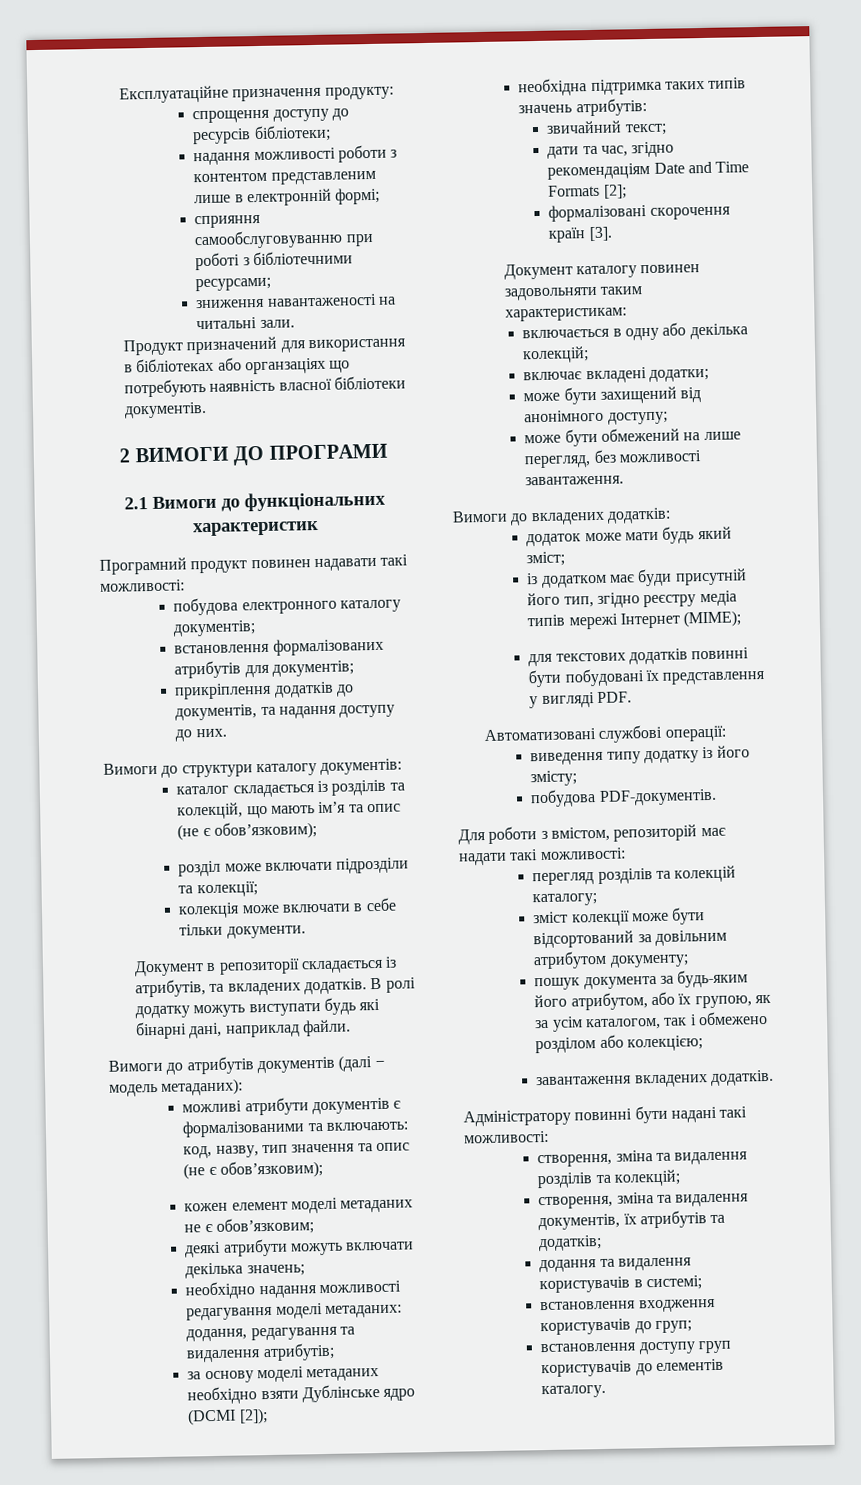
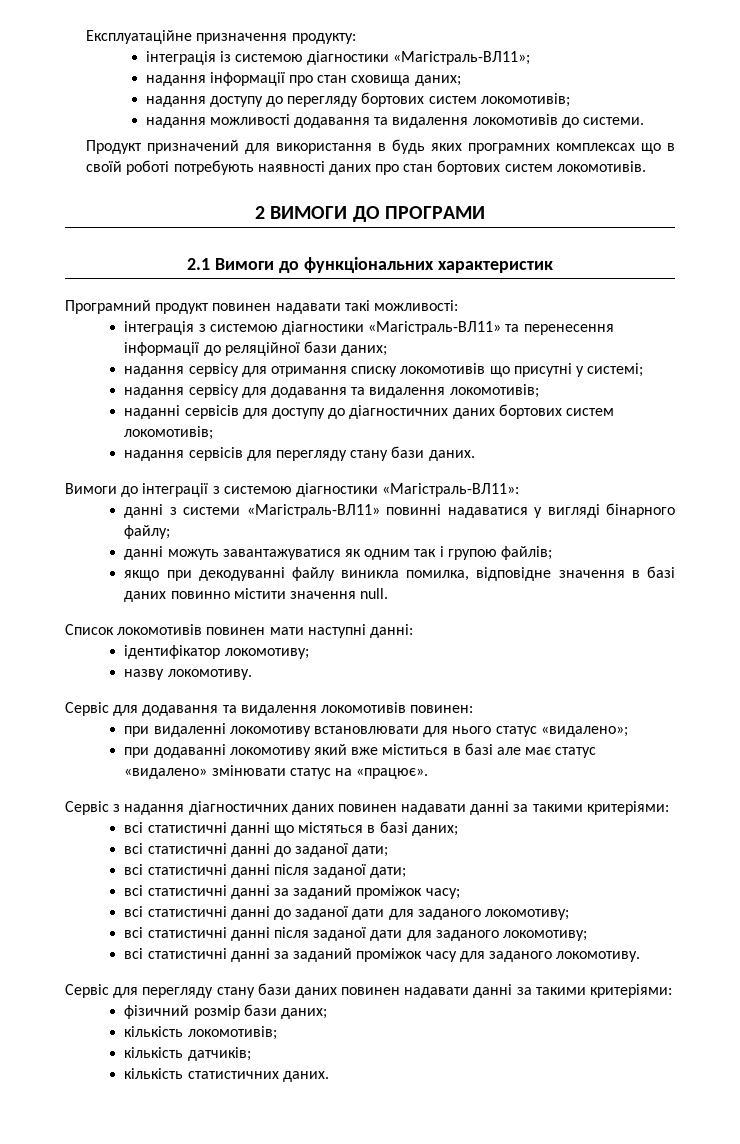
- спрощення доступу до ресурсів бібліотеки;
- надання можливості роботи з контентом представленим лише в електронній формі;
- сприяння самообслуговуванню при роботі з бібліотечними ресурсами;
- зниження навантаженості на читальні зали.
+ інтеграція із системою діагностики «Магістраль-ВЛ11»;
+ надання інформації про стан сховища даних;
+ надання доступу до перегляду бортових систем локомотивів;
+ надання можливості додавання та видалення локомотивів до системи.
- Продукт призначений для використання в бібліотеках або органзаціях що потребують наявність власної бібліотеки документів.
+ Продукт призначений для використання в будь яких програмних комплексах що в своїй роботі потребують наявності даних про стан бортових систем локомотивів.
- побудова електронного каталогу документів;
- встановлення формалізованих атрибутів для документів;
- прикріплення додатків до документів, та надання доступу до них.
- Вимоги до структури каталогу документів:
- каталог складається із розділів та колекцій, що мають ім’я та опис (не є обов’язковим);
- розділ може включати підрозділи та колекції;
- колекція може включати в себе тільки документи.
- Документ в репозиторії складається із атрибутів, та вкладених додатків. В ролі додатку можуть виступати будь які бінарні дані, наприклад файли.
- Вимоги до атрибутів документів (далі − модель метаданих):
- можливі атрибути документів є формалізованими та включають: код, назву, тип значення та опис (не є обов’язковим);
- кожен елемент моделі метаданих не є обов’язковим;
- деякі атрибути можуть включати декілька значень;
- необхідно надання можливості редагування моделі метаданих: додання, редагування та видалення атрибутів;
- за основу моделі метаданих необхідно взяти Дублінське ядро (DCMI [2]);
- необхідна підтримка таких типів значень атрибутів:
- звичайний текст;
- дати та час, згідно рекомендаціям Date and Time Formats [2];
- формалізовані скорочення країн [3].
- Документ каталогу повинен задовольняти таким характеристикам:
- включається в одну або декілька колекцій;
- включає вкладені додатки;
- може бути захищений від анонімного доступу;
- може бути обмежений на лише перегляд, без можливості завантаження.
- Вимоги до вкладених додатків:
- додаток може мати будь який зміст;
- із додатком має буди присутній його тип, згідно реєстру медіа типів мережі Інтернет (MIME);
- для текстових додатків повинні бути побудовані їх представлення у вигляді PDF.
- Автоматизовані службові операції:
- виведення типу додатку із його змісту;
- побудова PDF-документів.
- Для роботи з вмістом, репозиторій має надати такі можливості:
- перегляд розділів та колекцій каталогу;
- зміст колекції може бути відсортований за довільним атрибутом документу;
- пошук документа за будь-яким його атрибутом, або їх групою, як за усім каталогом, так і обмежено розділом або колекцією;
- завантаження вкладених додатків.
- Адміністратору повинні бути надані такі можливості:
- створення, зміна та видалення розділів та колекцій;
- створення, зміна та видалення документів, їх атрибутів та додатків;
- додання та видалення користувачів в системі;
- встановлення входження користувачів до груп;
- встановлення доступу груп користувачів до елементів каталогу.
+ інтеграція з системою діагностики «Магістраль-ВЛ11» та перенесення інформації до реляційної бази даних;
+ надання сервісу для отримання списку локомотивів що присутні у системі;
+ надання сервісу для додавання та видалення локомотивів;
+ наданні сервісів для доступу до діагностичних даних бортових систем локомотивів;
+ надання сервісів для перегляду стану бази даних.
+ Вимоги до інтеграції з системою діагностики «Магістраль-ВЛ11»:
+ данні з системи «Магістраль-ВЛ11» повинні надаватися у вигляді бінарного файлу;
+ данні можуть завантажуватися як одним так і групою файлів;
+ якщо при декодуванні файлу виникла помилка, відповідне значення в базі даних повинно містити значення null.
+ Список локомотивів повинен мати наступні данні:
+ ідентифікатор локомотиву;
+ назву локомотиву.
+ Сервіс для додавання та видалення локомотивів повинен:
+ при видаленні локомотиву встановлювати для нього статус «видалено»;
+ при додаванні локомотиву який вже міститься в базі але має статус «видалено» змінювати статус на «працює».
+ Сервіс з надання діагностичних даних повинен надавати данні за такими критеріями:
+ всі статистичні данні що містяться в базі даних;
+ всі статистичні данні до заданої дати;
+ всі статистичні данні після заданої дати;
+ всі статистичні данні за заданий проміжок часу;
+ всі статистичні данні до заданої дати для заданого локомотиву;
+ всі статистичні данні після заданої дати для заданого локомотиву;
+ всі статистичні данні за заданий проміжок часу для заданого локомотиву.
+ Сервіс для перегляду стану бази даних повинен надавати данні за такими критеріями:
+ фізичний розмір бази даних;
+ кількість локомотивів;
+ кількість датчиків;
+ кількість статистичних даних.

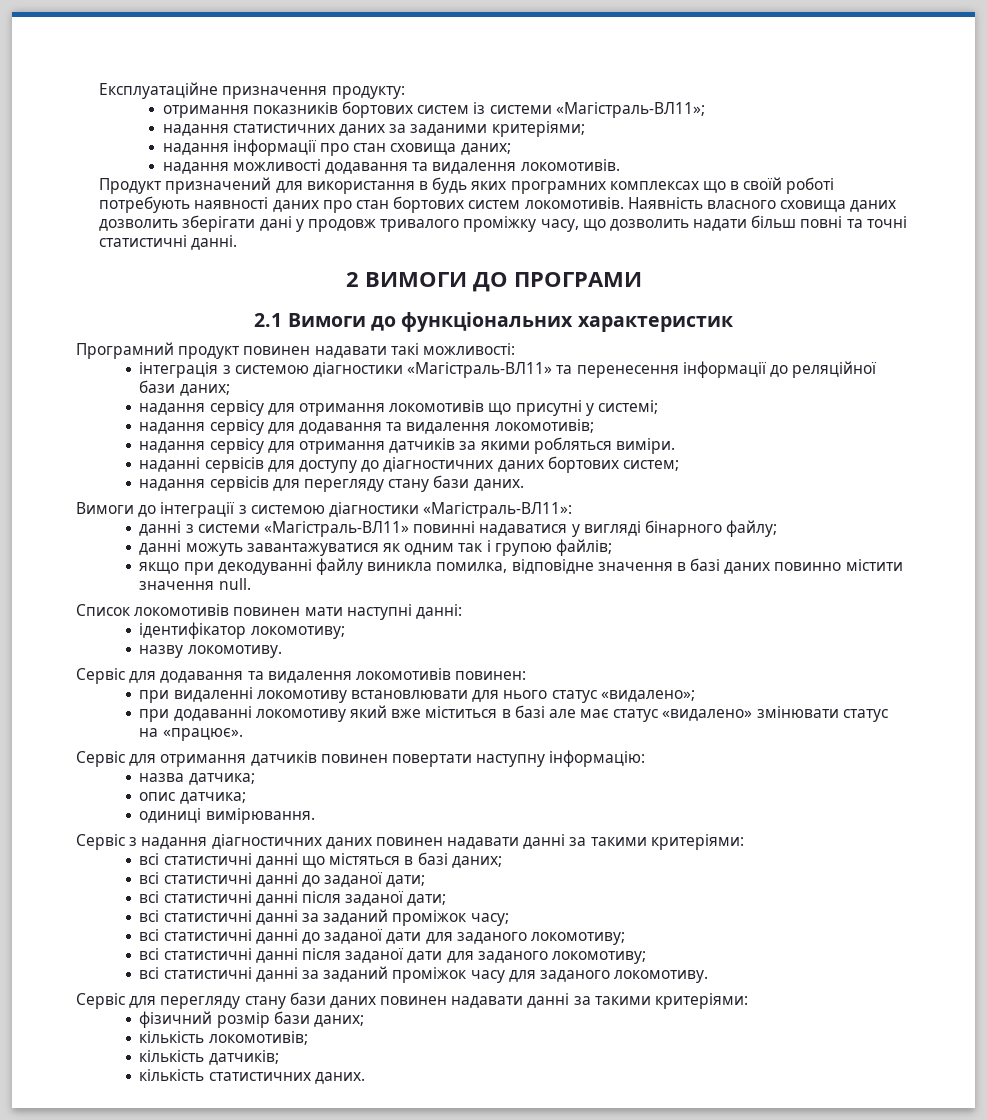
- інтеграція із системою діагностики «Магістраль-ВЛ11»;
+ отримання показників бортових систем із системи «Магістраль-ВЛ11»;
+ надання статистичних даних за заданими критеріями;
- надання доступу до перегляду бортових систем локомотивів;
- надання можливості додавання та видалення локомотивів до системи.
+ надання можливості додавання та видалення локомотивів.
+ Наявність власного сховища даних дозволить зберігати дані у продовж тривалого проміжку часу, що дозволить надати більш повні та точні статистичні данні.
- надання сервісу для отримання списку локомотивів що присутні у системі;
+ надання сервісу для отримання локомотивів що присутні у системі;
+ надання сервісу для отримання датчиків за якими робляться виміри.
- наданні сервісів для доступу до діагностичних даних бортових систем локомотивів;
+ наданні сервісів для доступу до діагностичних даних бортових систем;
+ Сервіс для отримання датчиків повинен повертати наступну інформацію:
+ назва датчика;
+ опис датчика;
+ одиниці вимірювання.

